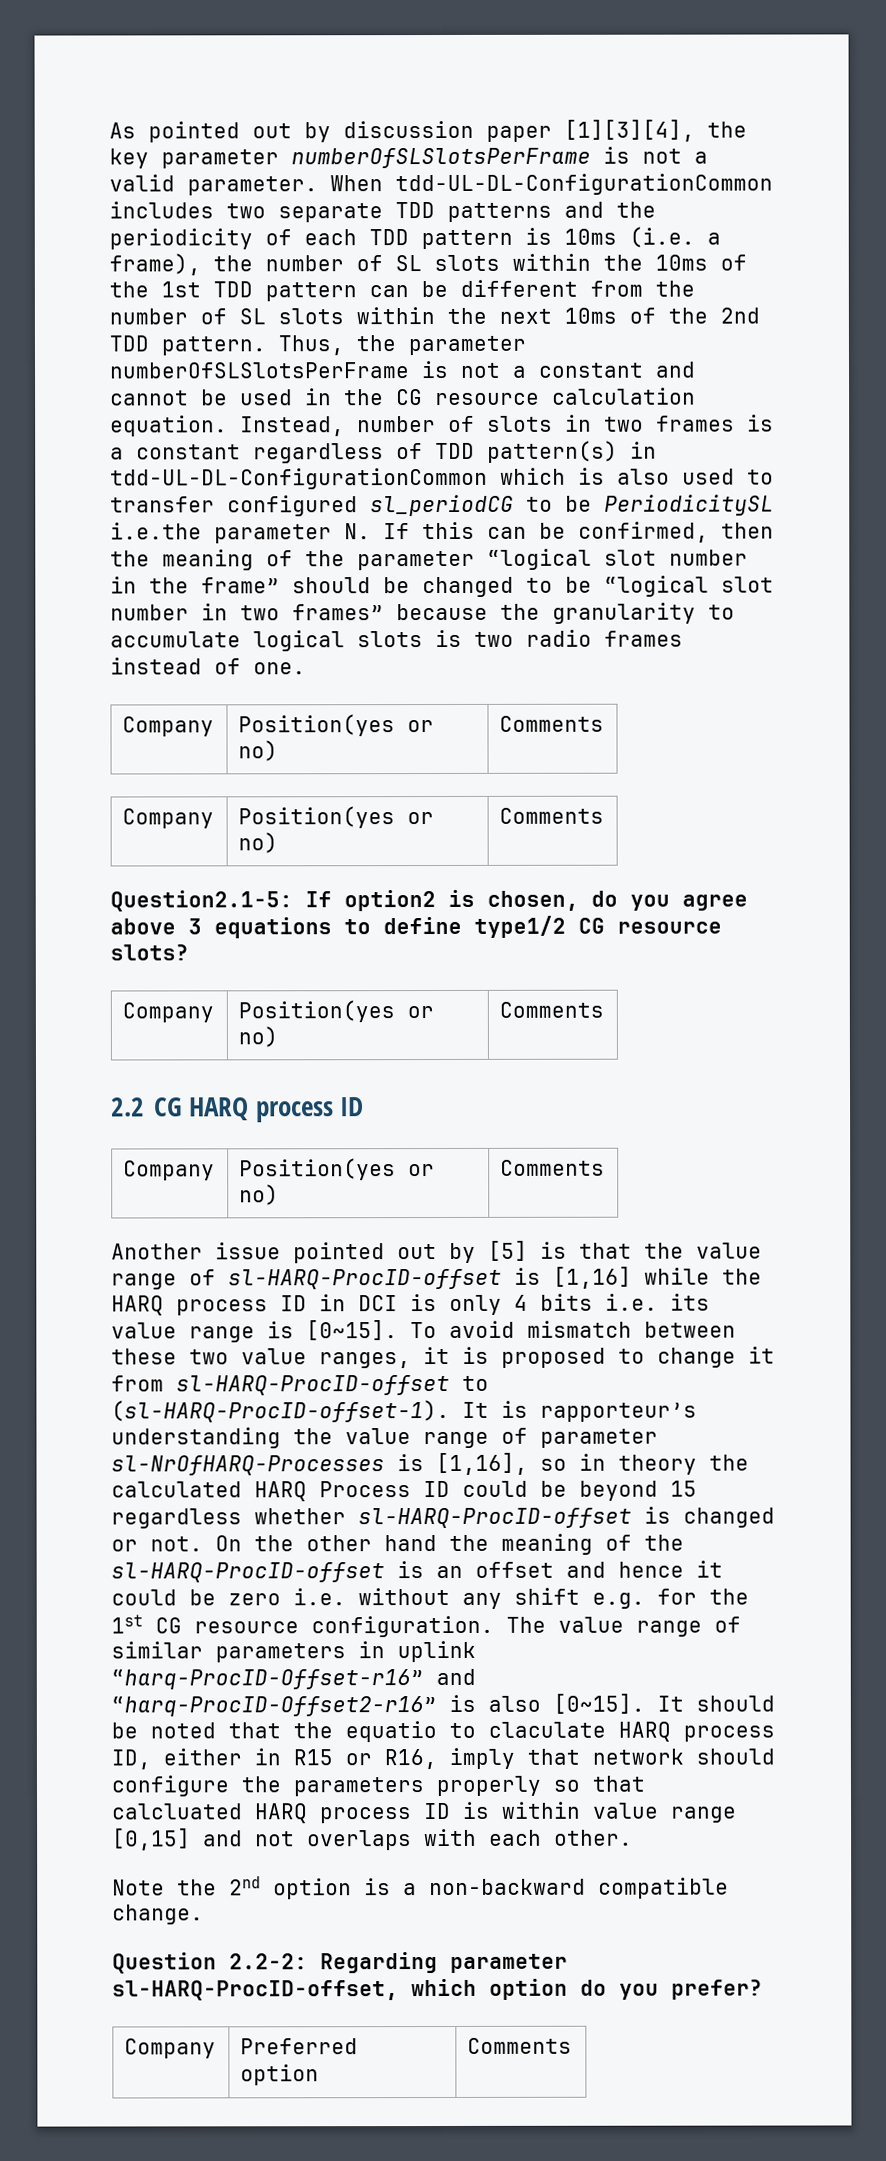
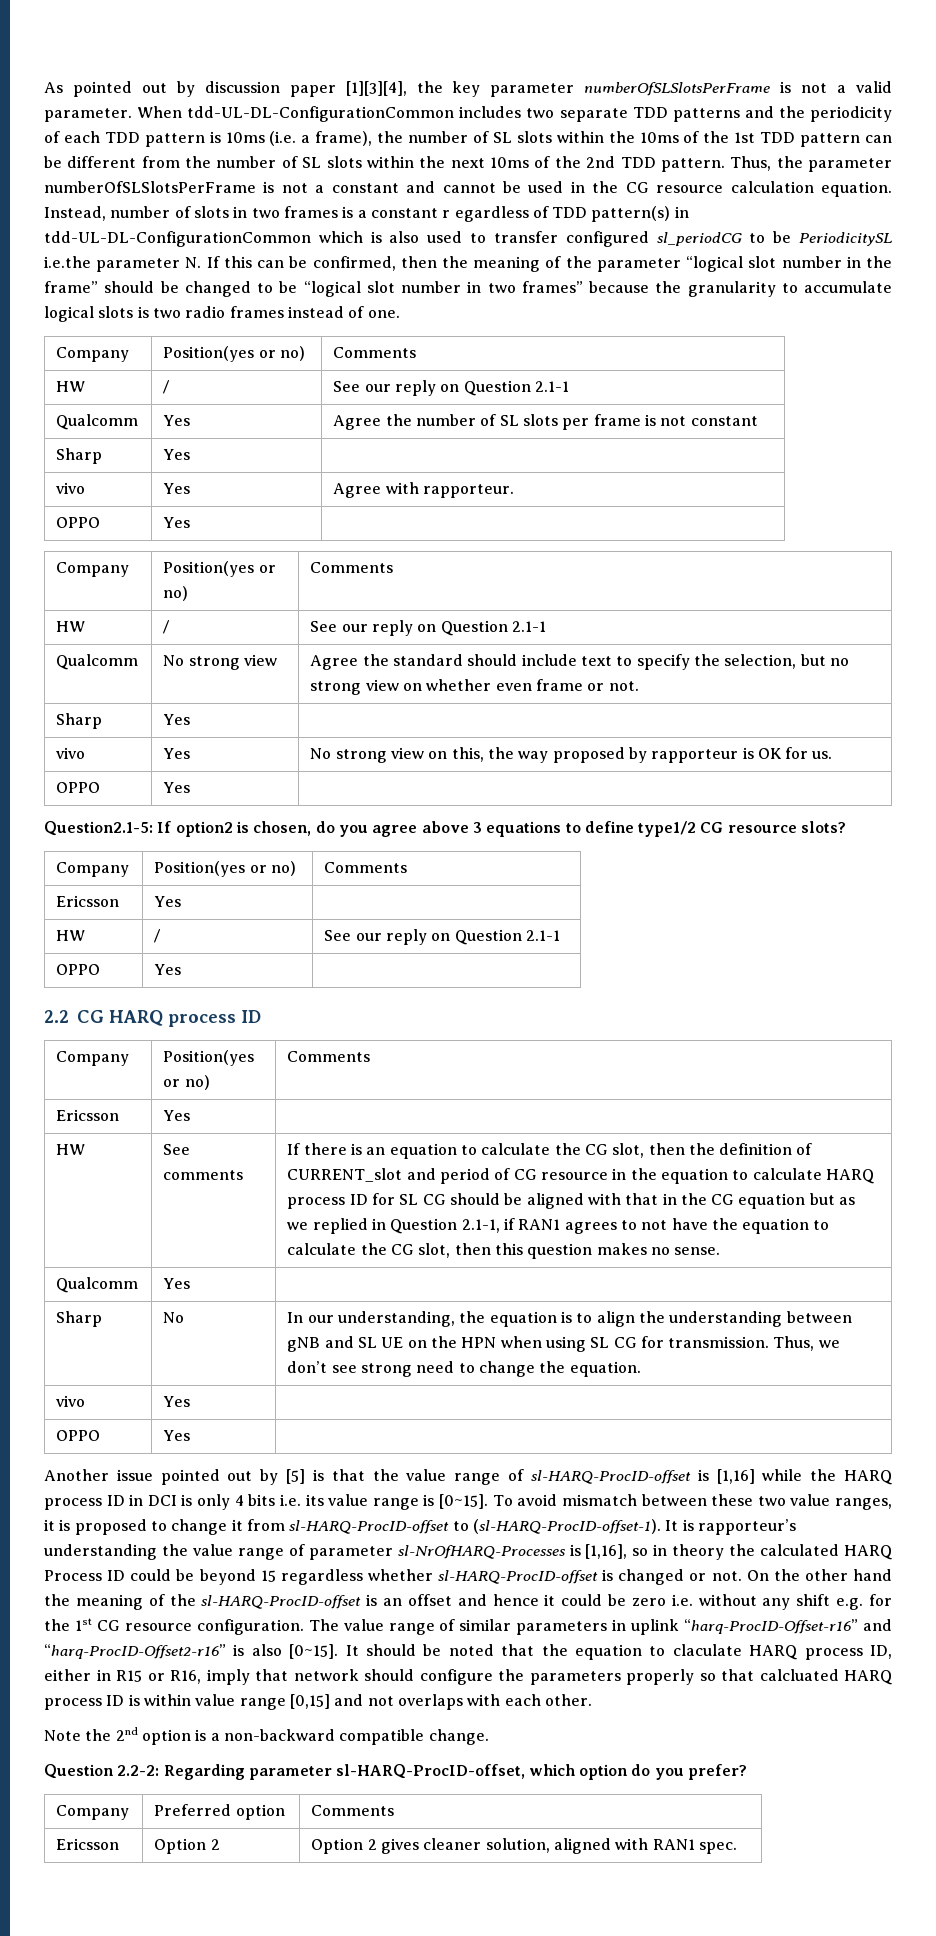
- Instead, number of slots in two frames is a constant regardless of TDD pattern(s) in tdd-UL-DL-ConfigurationCommon which is also used to transfer configured sl_periodCG to be PeriodicitySL i.e.the parameter N. If this can be confirmed, then the meaning of the parameter “logical slot number in the frame” should be changed to be “logical slot number in two frames” because the granularity to accumulate logical slots is two radio frames instead of one.
+ Instead, number of slots in two frames is a constant r egardless of TDD pattern(s) in tdd-UL-DL-ConfigurationCommon which is also used to transfer configured sl_periodCG to be PeriodicitySL i.e.the parameter N. If this can be confirmed, then the meaning of the parameter “logical slot number in the frame” should be changed to be “logical slot number in two frames” because the granularity to accumulate logical slots is two radio frames instead of one.
  Company | Position(yes or no) | Comments
+ HW | / | See our reply on Question 2.1-1
+ Qualcomm | Yes | Agree the number of SL slots per frame is not constant
+ Sharp | Yes |
+ vivo | Yes | Agree with rapporteur.
+ OPPO | Yes |
  Company | Position(yes or no) | Comments
+ HW | / | See our reply on Question 2.1-1
+ Qualcomm | No strong view | Agree the standard should include text to specify the selection, but no strong view on whether even frame or not.
+ Sharp | Yes |
+ vivo | Yes | No strong view on this, the way proposed by rapporteur is OK for us.
+ OPPO | Yes |
  Question2.1-5: If option2 is chosen, do you agree above 3 equations to define type1/2 CG resource slots?
  Company | Position(yes or no) | Comments
+ Ericsson | Yes |
+ HW | / | See our reply on Question 2.1-1
+ OPPO | Yes |
  2.2 CG HARQ process ID
  Company | Position(yes or no) | Comments
+ Ericsson | Yes |
+ HW | See comments | If there is an equation to calculate the CG slot, then the definition of CURRENT_slot and period of CG resource in the equation to calculate HARQ process ID for SL CG should be aligned with that in the CG equation but as we replied in Question 2.1-1, if RAN1 agrees to not have the equation to calculate the CG slot, then this question makes no sense.
+ Qualcomm | Yes |
+ Sharp | No | In our understanding, the equation is to align the understanding between gNB and SL UE on the HPN when using SL CG for transmission. Thus, we don’t see strong need to change the equation.
+ vivo | Yes |
+ OPPO | Yes |
- It should be noted that the equatio to claculate HARQ process ID, either in R15 or R16, imply that network should configure the parameters properly so that calcluated HARQ process ID is within value range [0,15] and not overlaps with each other.
+ It should be noted that the equation to claculate HARQ process ID, either in R15 or R16, imply that network should configure the parameters properly so that calcluated HARQ process ID is within value range [0,15] and not overlaps with each other.
+ Ericsson | Option 2 | Option 2 gives cleaner solution, aligned with RAN1 spec.

